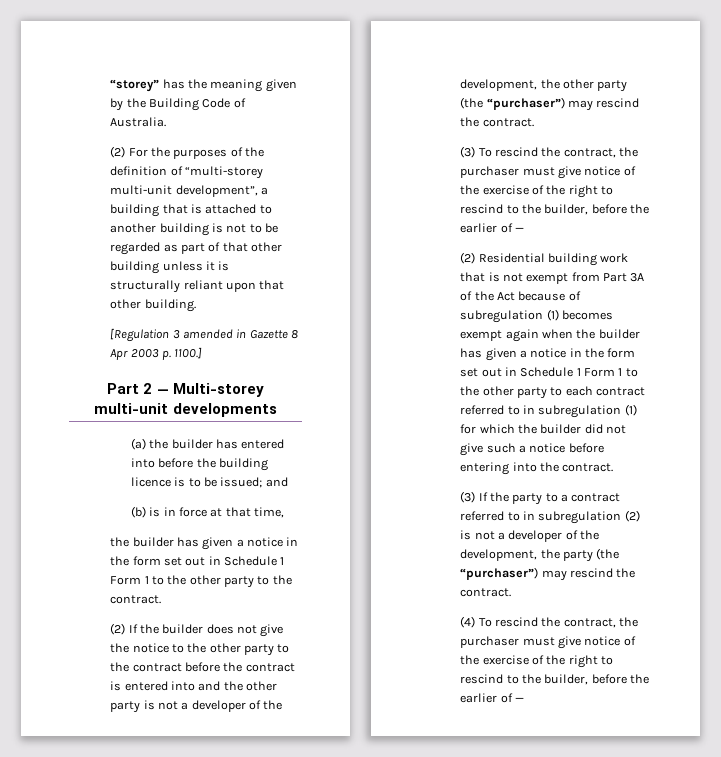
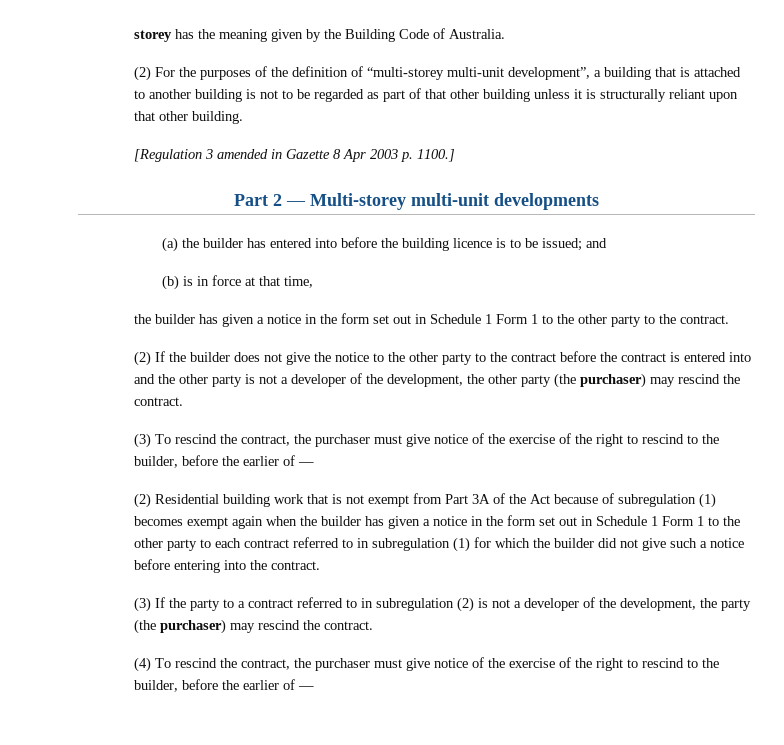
- “storey” has the meaning given by the Building Code of Australia.
+ storey has the meaning given by the Building Code of Australia.
- (2) If the builder does not give the notice to the other party to the contract before the contract is entered into and the other party is not a developer of the development, the other party (the “purchaser”) may rescind the contract.
+ (2) If the builder does not give the notice to the other party to the contract before the contract is entered into and the other party is not a developer of the development, the other party (the purchaser) may rescind the contract.
- (3) If the party to a contract referred to in subregulation (2) is not a developer of the development, the party (the “purchaser”) may rescind the contract.
+ (3) If the party to a contract referred to in subregulation (2) is not a developer of the development, the party (the purchaser) may rescind the contract.

